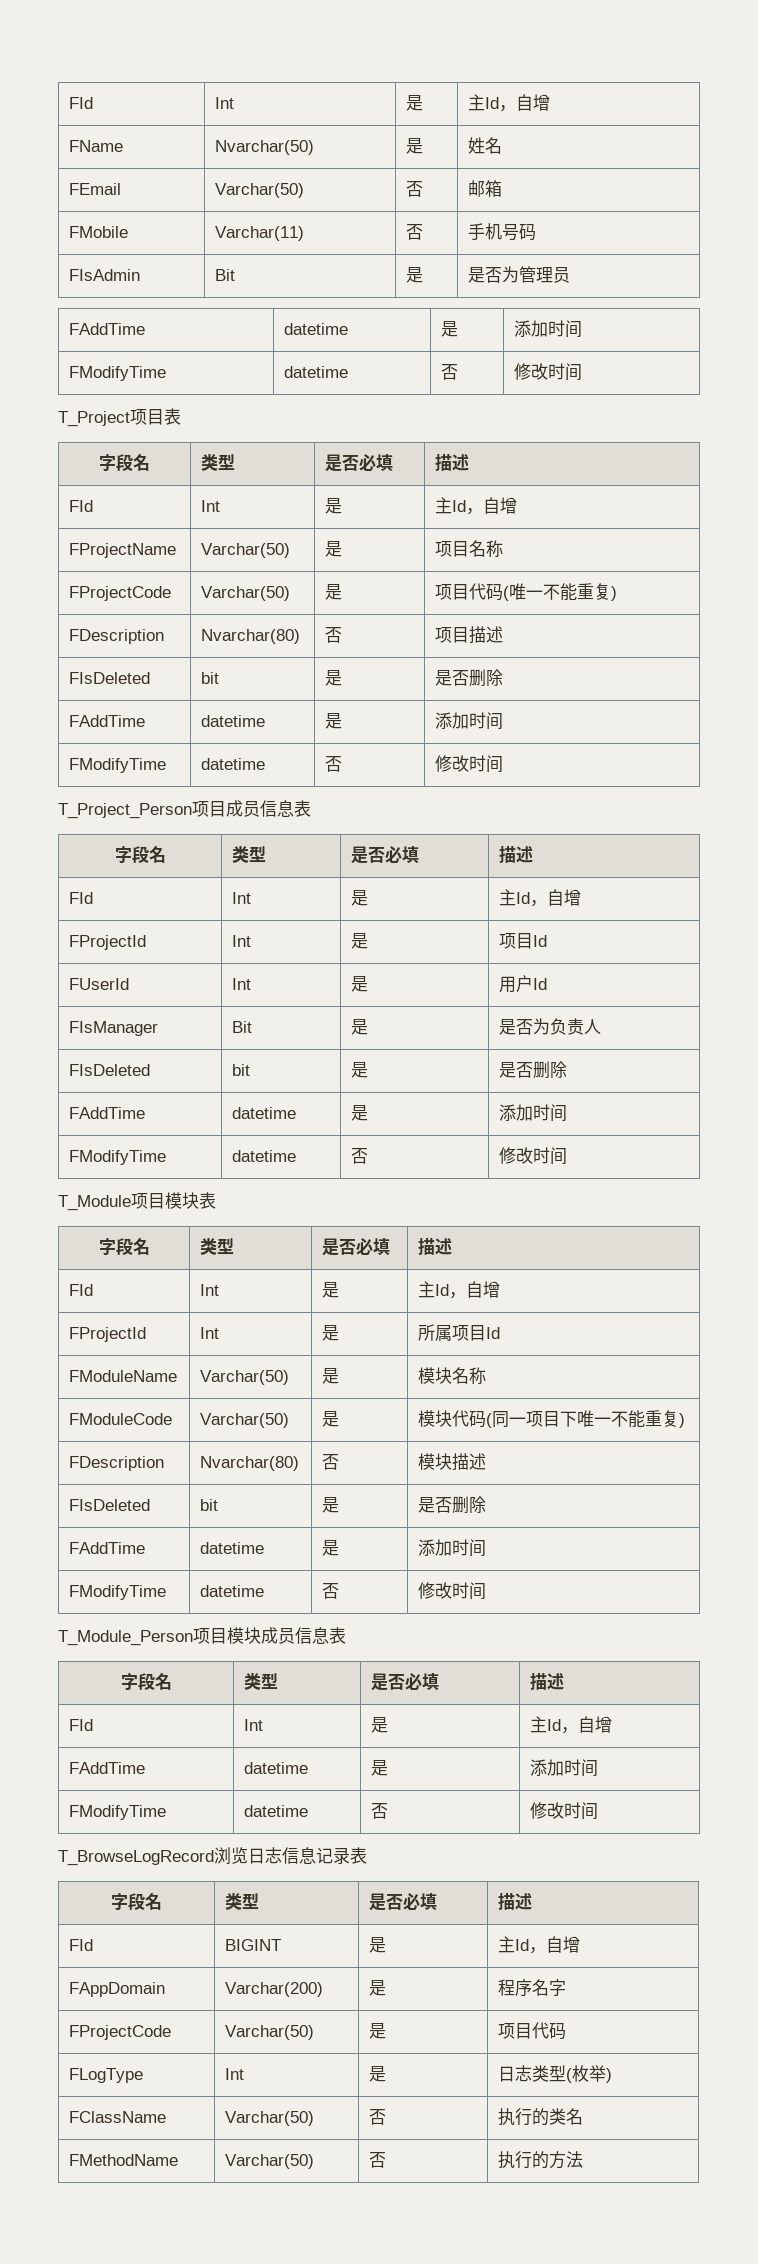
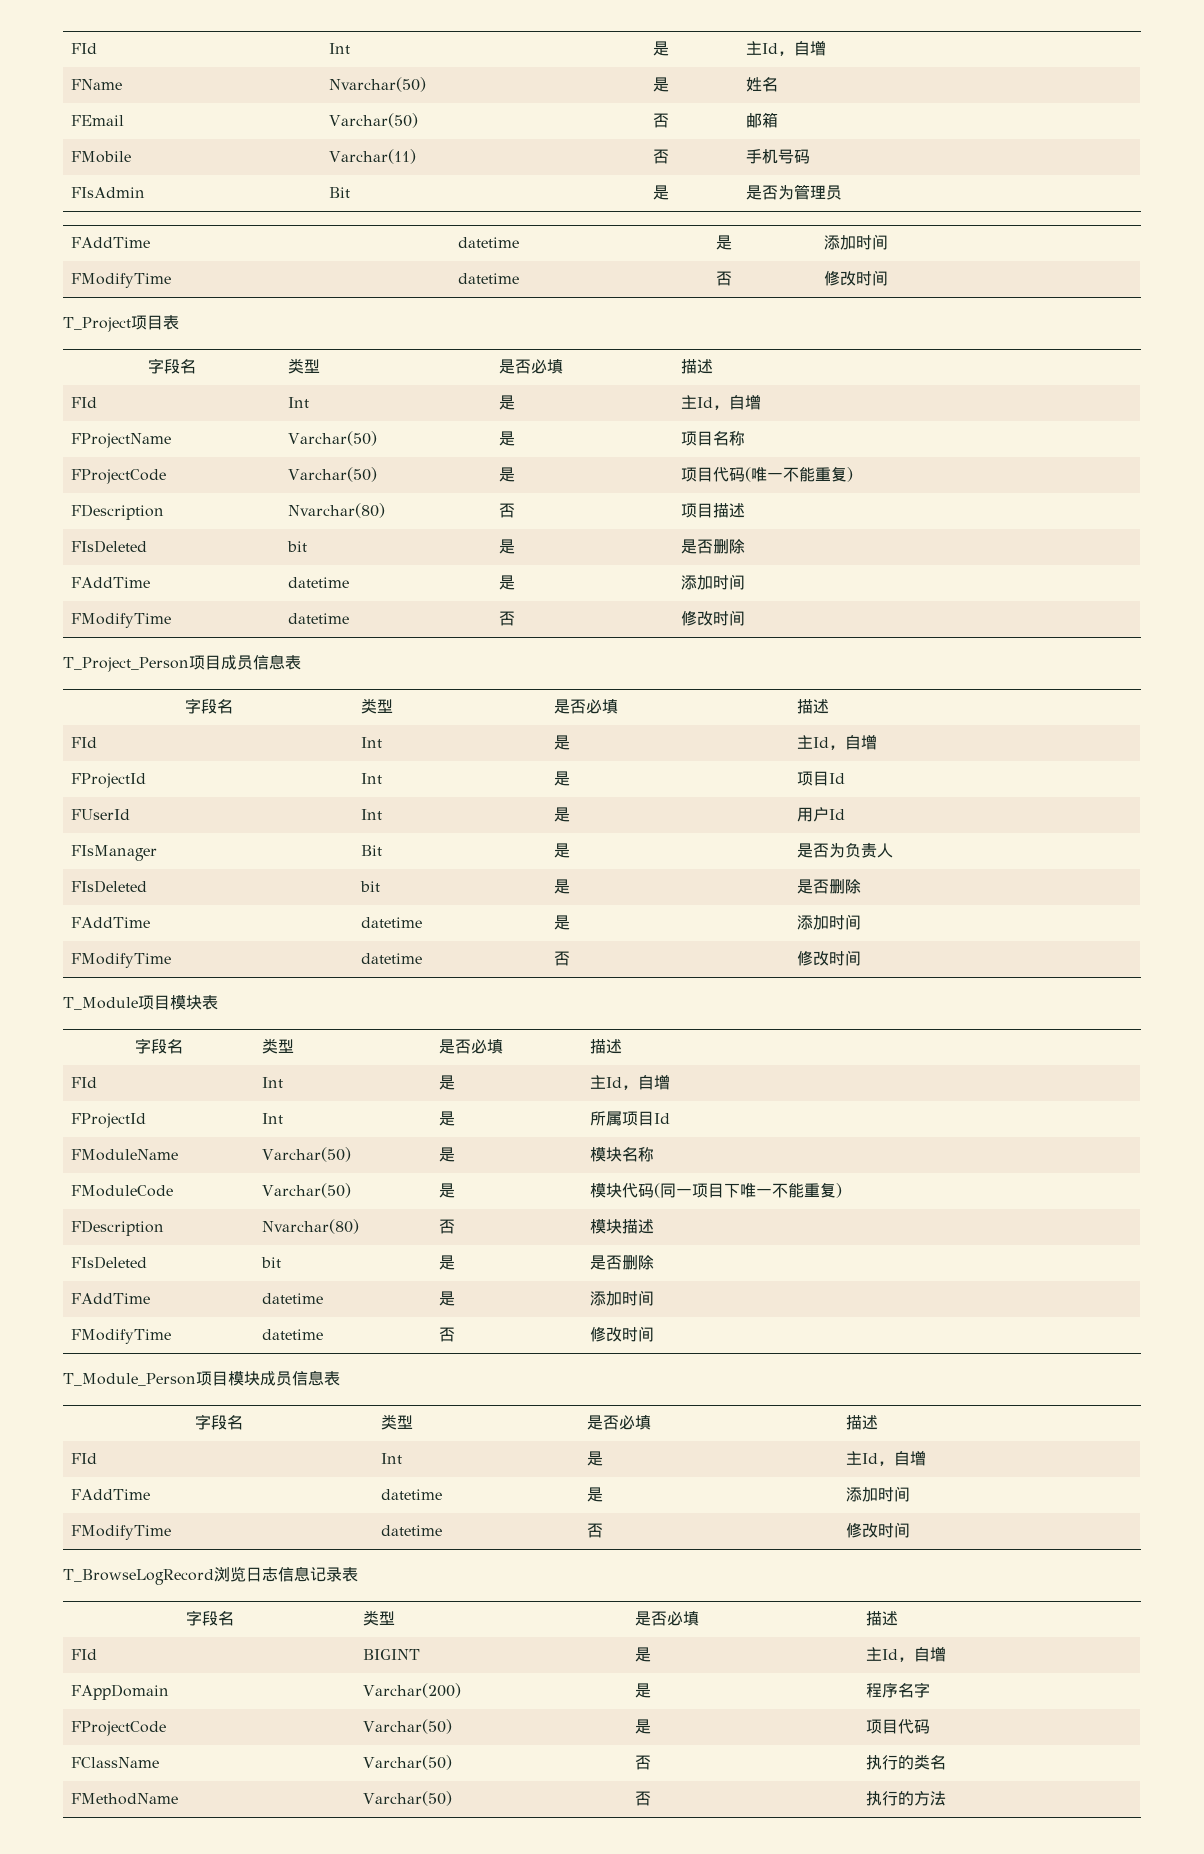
- FLogType | Int | 是 | 日志类型(枚举)

